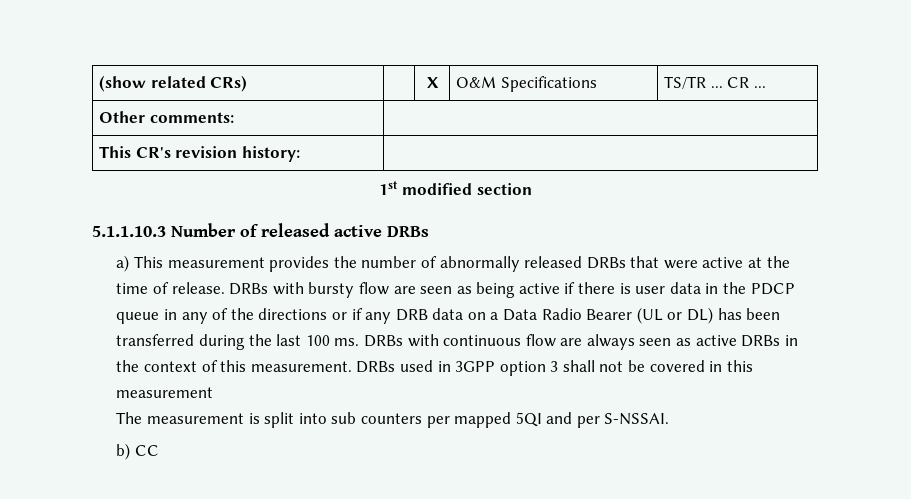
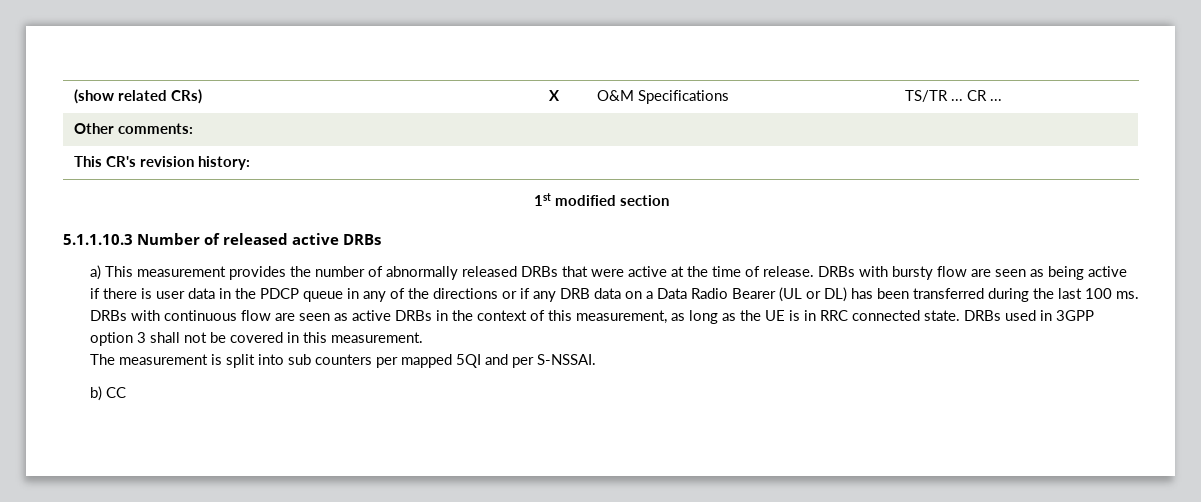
- DRBs with continuous flow are always seen as active DRBs in the context of this measurement.
+ DRBs with continuous flow are seen as active DRBs in the context of this measurement, as long as the UE is in RRC connected state.
- DRBs used in 3GPP option 3 shall not be covered in this measurement
+ DRBs used in 3GPP option 3 shall not be covered in this measurement.

